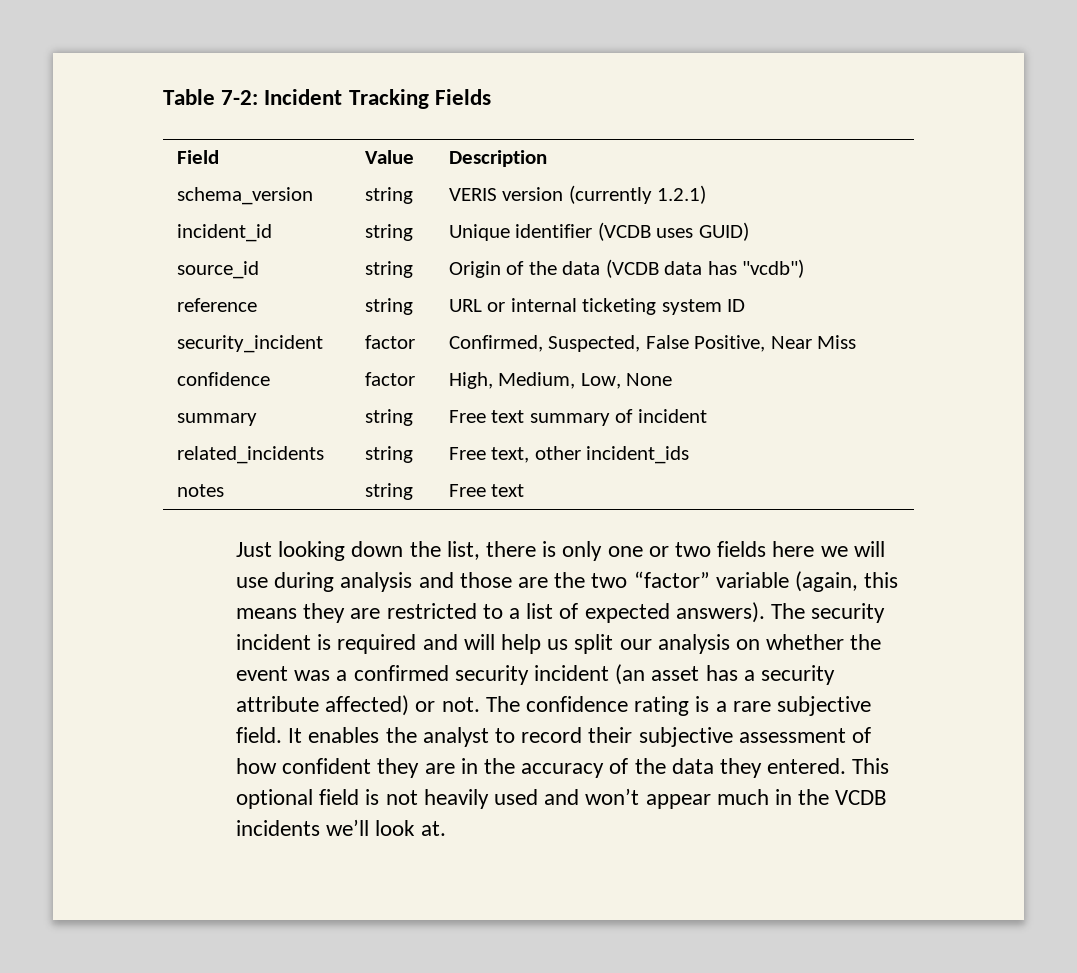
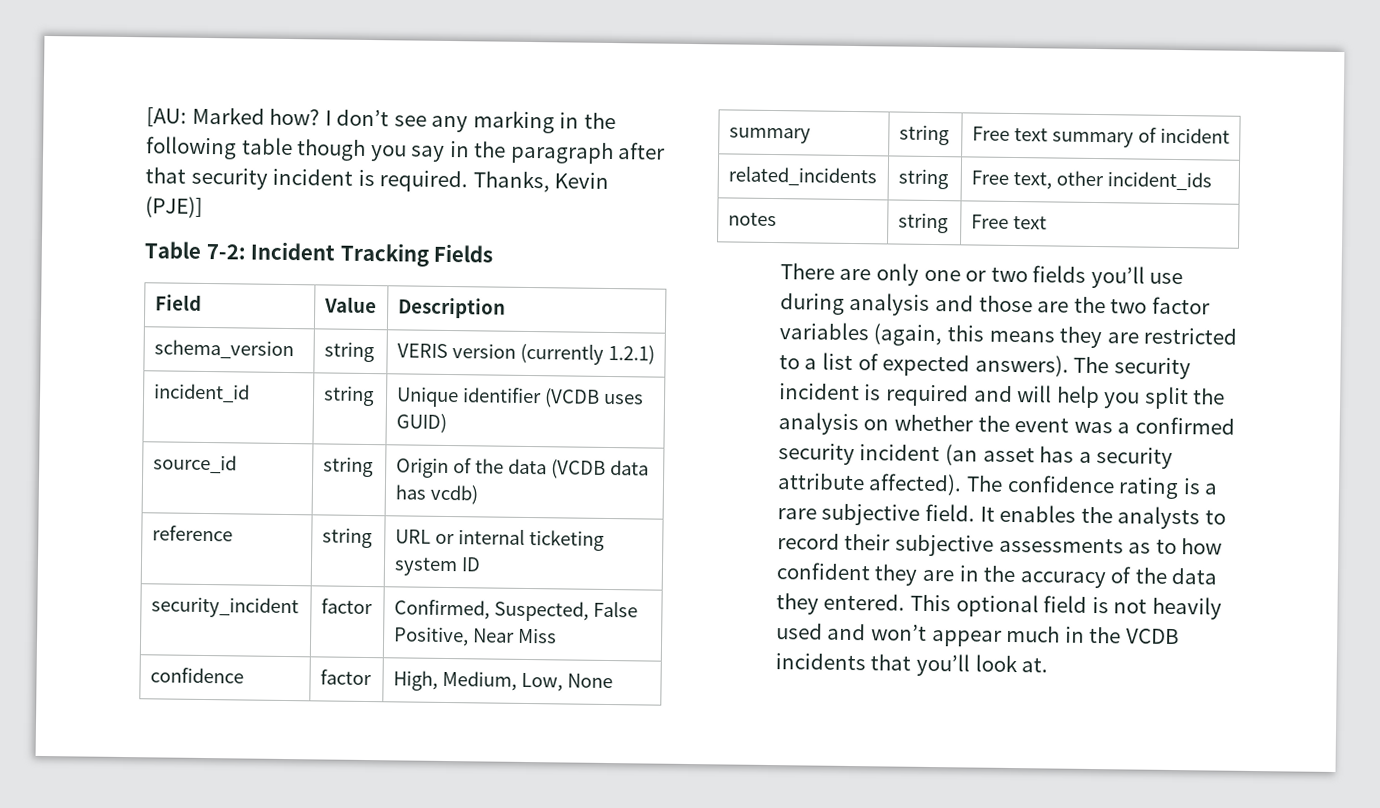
+ [AU: Marked how? I don’t see any marking in the following table though you say in the paragraph after that security incident is required. Thanks, Kevin (PJE)]
- source_id | string | Origin of the data (VCDB data has "vcdb")
+ source_id | string | Origin of the data (VCDB data has vcdb)
- Just looking down the list, there is only one or two fields here we will use during analysis and those are the two “factor” variable (again, this means they are restricted to a list of expected answers).
+ There are only one or two fields you’ll use during analysis and those are the two factor variables (again, this means they are restricted to a list of expected answers).
- The security incident is required and will help us split our analysis on whether the event was a confirmed security incident (an asset has a security attribute affected) or not.
+ The security incident is required and will help you split the analysis on whether the event was a confirmed security incident (an asset has a security attribute affected).
- It enables the analyst to record their subjective assessment of how confident they are in the accuracy of the data they entered.
+ It enables the analysts to record their subjective assessments as to how confident they are in the accuracy of the data they entered.
- This optional field is not heavily used and won’t appear much in the VCDB incidents we’ll look at.
+ This optional field is not heavily used and won’t appear much in the VCDB incidents that you’ll look at.

